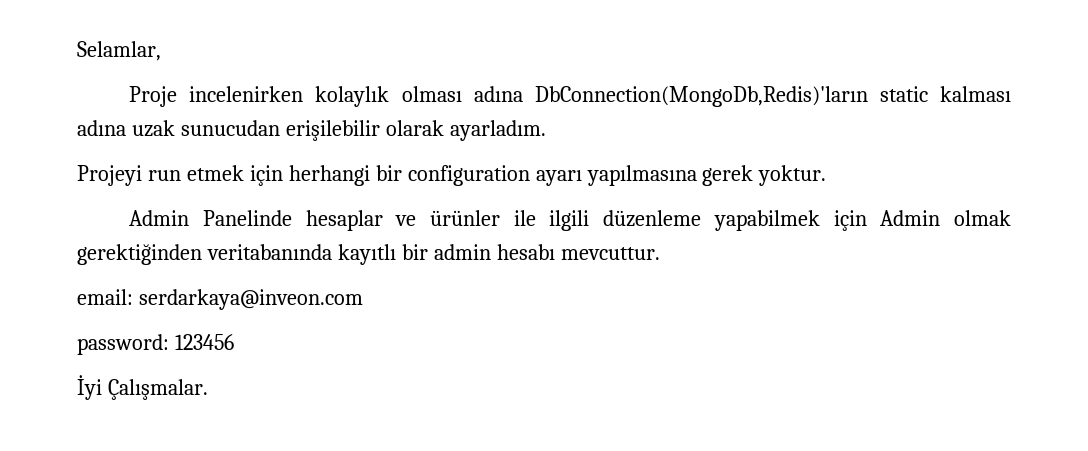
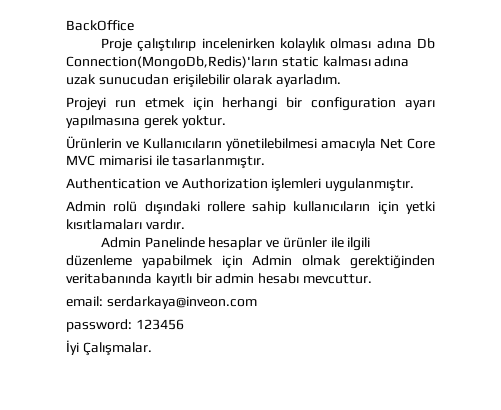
- Selamlar,
+ BackOffice
- Proje incelenirken kolaylık olması adına DbConnection(MongoDb,Redis)'ların static kalması adına uzak sunucudan erişilebilir olarak ayarladım.
+ Proje çalıştılırıp incelenirken kolaylık olması adına Db Connection(MongoDb,Redis)'ların static kalması adına uzak sunucudan erişilebilir olarak ayarladım.
+ Ürünlerin ve Kullanıcıların yönetilebilmesi amacıyla Net Core MVC mimarisi ile tasarlanmıştır.
+ Authentication ve Authorization işlemleri uygulanmıştır.
+ Admin rolü dışındaki rollere sahip kullanıcıların için yetki kısıtlamaları vardır.

